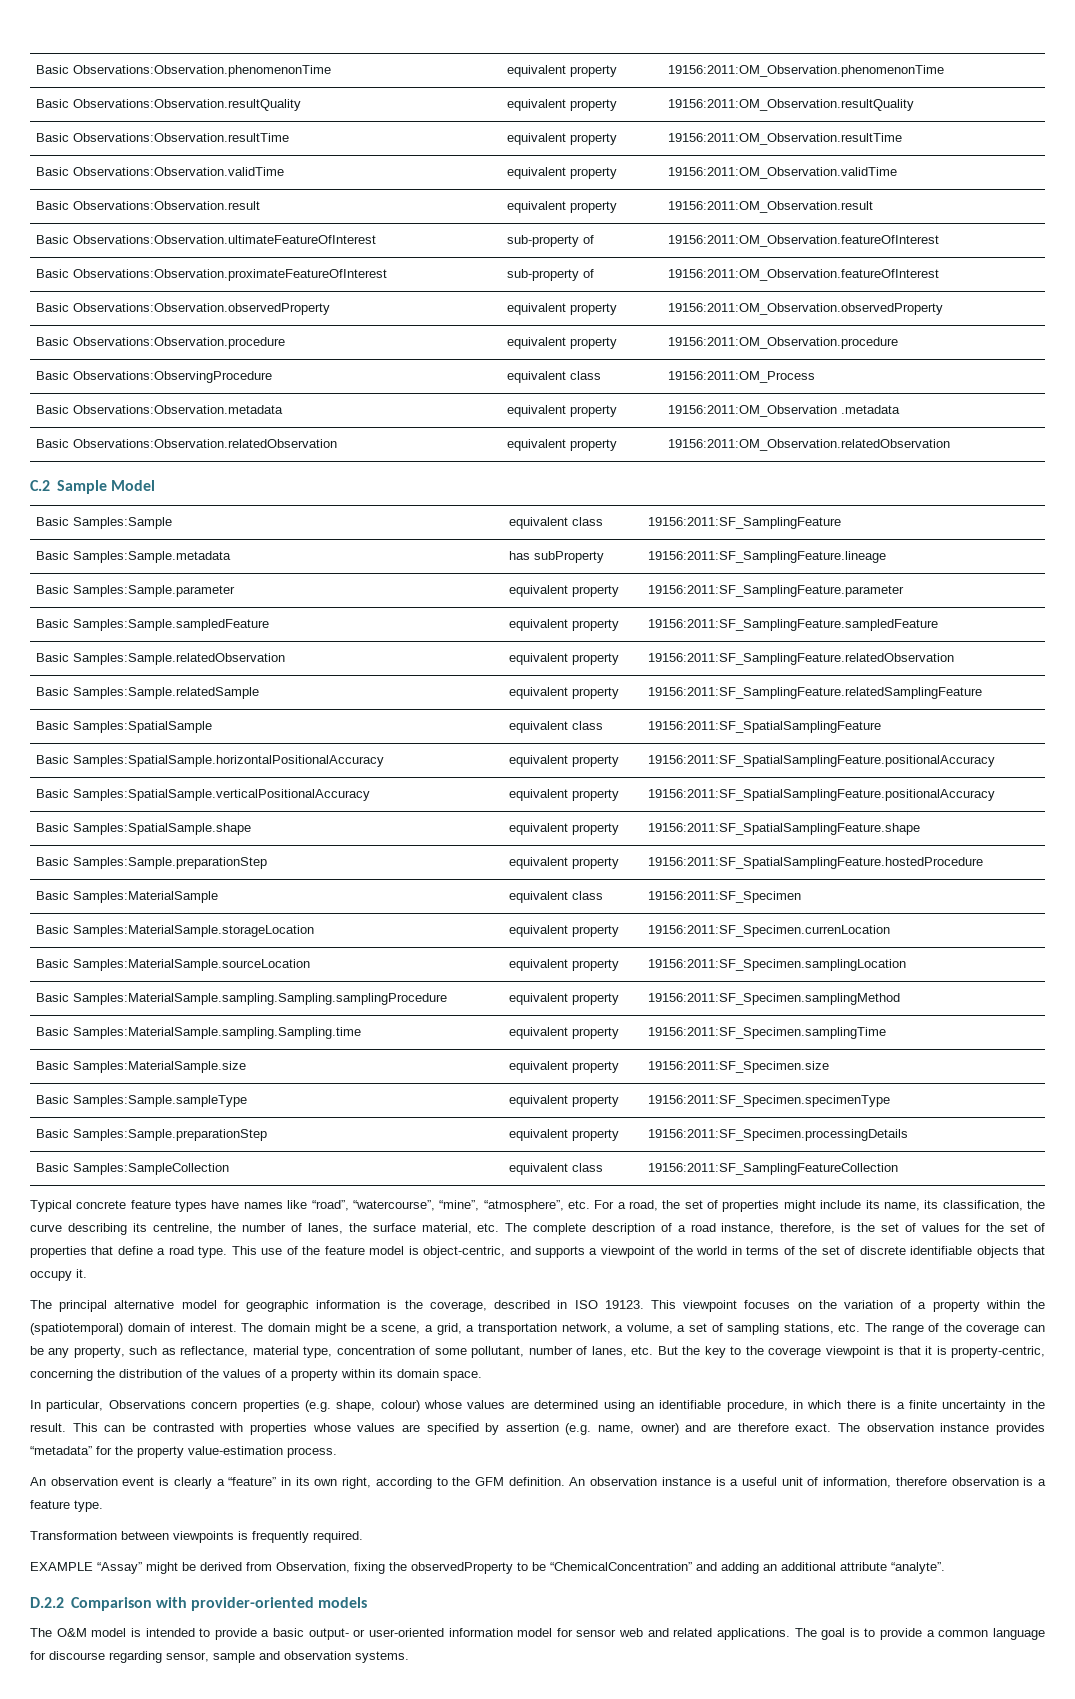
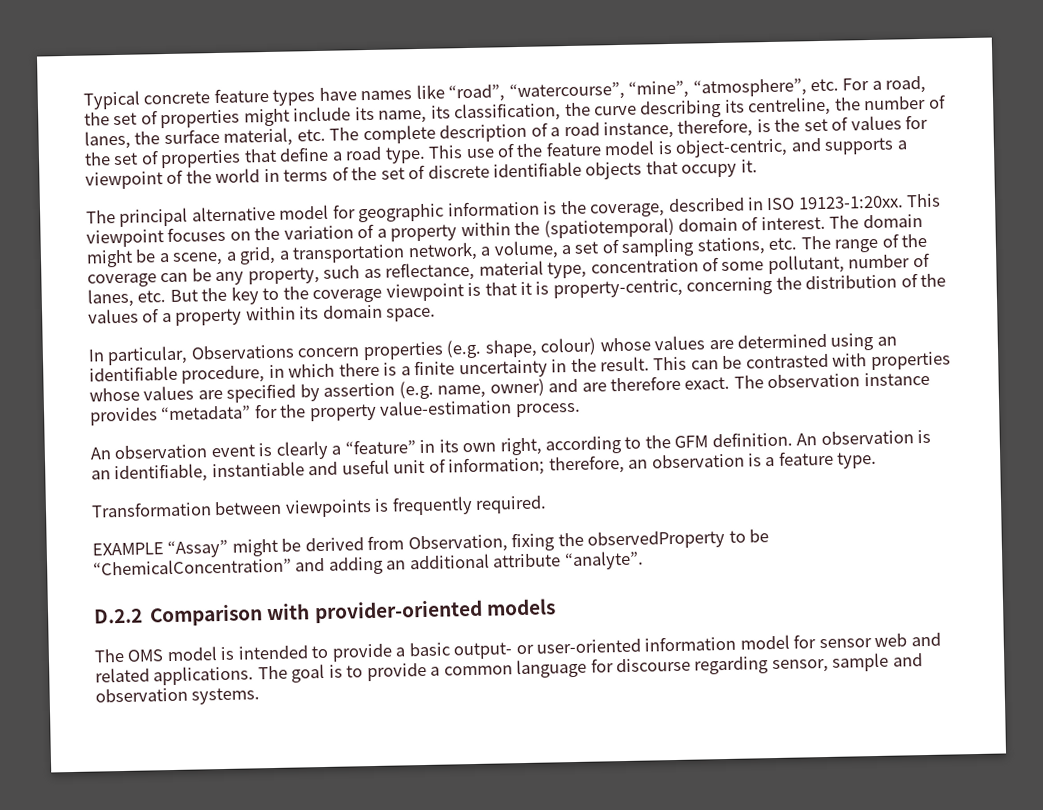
- Basic Observations:Observation.phenomenonTime | equivalent property | 19156:2011:OM_Observation.phenomenonTime
- Basic Observations:Observation.resultQuality | equivalent property | 19156:2011:OM_Observation.resultQuality
- Basic Observations:Observation.resultTime | equivalent property | 19156:2011:OM_Observation.resultTime
- Basic Observations:Observation.validTime | equivalent property | 19156:2011:OM_Observation.validTime
- Basic Observations:Observation.result | equivalent property | 19156:2011:OM_Observation.result
- Basic Observations:Observation.ultimateFeatureOfInterest | sub-property of | 19156:2011:OM_Observation.featureOfInterest
- Basic Observations:Observation.proximateFeatureOfInterest | sub-property of | 19156:2011:OM_Observation.featureOfInterest
- Basic Observations:Observation.observedProperty | equivalent property | 19156:2011:OM_Observation.observedProperty
- Basic Observations:Observation.procedure | equivalent property | 19156:2011:OM_Observation.procedure
- Basic Observations:ObservingProcedure | equivalent class | 19156:2011:OM_Process
- Basic Observations:Observation.metadata | equivalent property | 19156:2011:OM_Observation .metadata
- Basic Observations:Observation.relatedObservation | equivalent property | 19156:2011:OM_Observation.relatedObservation
- C.2 Sample Model
- Basic Samples:Sample | equivalent class | 19156:2011:SF_SamplingFeature
- Basic Samples:Sample.metadata | has subProperty | 19156:2011:SF_SamplingFeature.lineage
- Basic Samples:Sample.parameter | equivalent property | 19156:2011:SF_SamplingFeature.parameter
- Basic Samples:Sample.sampledFeature | equivalent property | 19156:2011:SF_SamplingFeature.sampledFeature
- Basic Samples:Sample.relatedObservation | equivalent property | 19156:2011:SF_SamplingFeature.relatedObservation
- Basic Samples:Sample.relatedSample | equivalent property | 19156:2011:SF_SamplingFeature.relatedSamplingFeature
- Basic Samples:SpatialSample | equivalent class | 19156:2011:SF_SpatialSamplingFeature
- Basic Samples:SpatialSample.horizontalPositionalAccuracy | equivalent property | 19156:2011:SF_SpatialSamplingFeature.positionalAccuracy
- Basic Samples:SpatialSample.verticalPositionalAccuracy | equivalent property | 19156:2011:SF_SpatialSamplingFeature.positionalAccuracy
- Basic Samples:SpatialSample.shape | equivalent property | 19156:2011:SF_SpatialSamplingFeature.shape
- Basic Samples:Sample.preparationStep | equivalent property | 19156:2011:SF_SpatialSamplingFeature.hostedProcedure
- Basic Samples:MaterialSample | equivalent class | 19156:2011:SF_Specimen
- Basic Samples:MaterialSample.storageLocation | equivalent property | 19156:2011:SF_Specimen.currenLocation
- Basic Samples:MaterialSample.sourceLocation | equivalent property | 19156:2011:SF_Specimen.samplingLocation
- Basic Samples:MaterialSample.sampling.Sampling.samplingProcedure | equivalent property | 19156:2011:SF_Specimen.samplingMethod
- Basic Samples:MaterialSample.sampling.Sampling.time | equivalent property | 19156:2011:SF_Specimen.samplingTime
- Basic Samples:MaterialSample.size | equivalent property | 19156:2011:SF_Specimen.size
- Basic Samples:Sample.sampleType | equivalent property | 19156:2011:SF_Specimen.specimenType
- Basic Samples:Sample.preparationStep | equivalent property | 19156:2011:SF_Specimen.processingDetails
- Basic Samples:SampleCollection | equivalent class | 19156:2011:SF_SamplingFeatureCollection
- The principal alternative model for geographic information is the coverage, described in ISO 19123.
+ The principal alternative model for geographic information is the coverage, described in ISO 19123-1:20xx.
- An observation instance is a useful unit of information, therefore observation is a feature type.
+ An observation is an identifiable, instantiable and useful unit of information; therefore, an observation is a feature type.
- The O&M model is intended to provide a basic output- or user-oriented information model for sensor web and related applications.
+ The OMS model is intended to provide a basic output- or user-oriented information model for sensor web and related applications.

